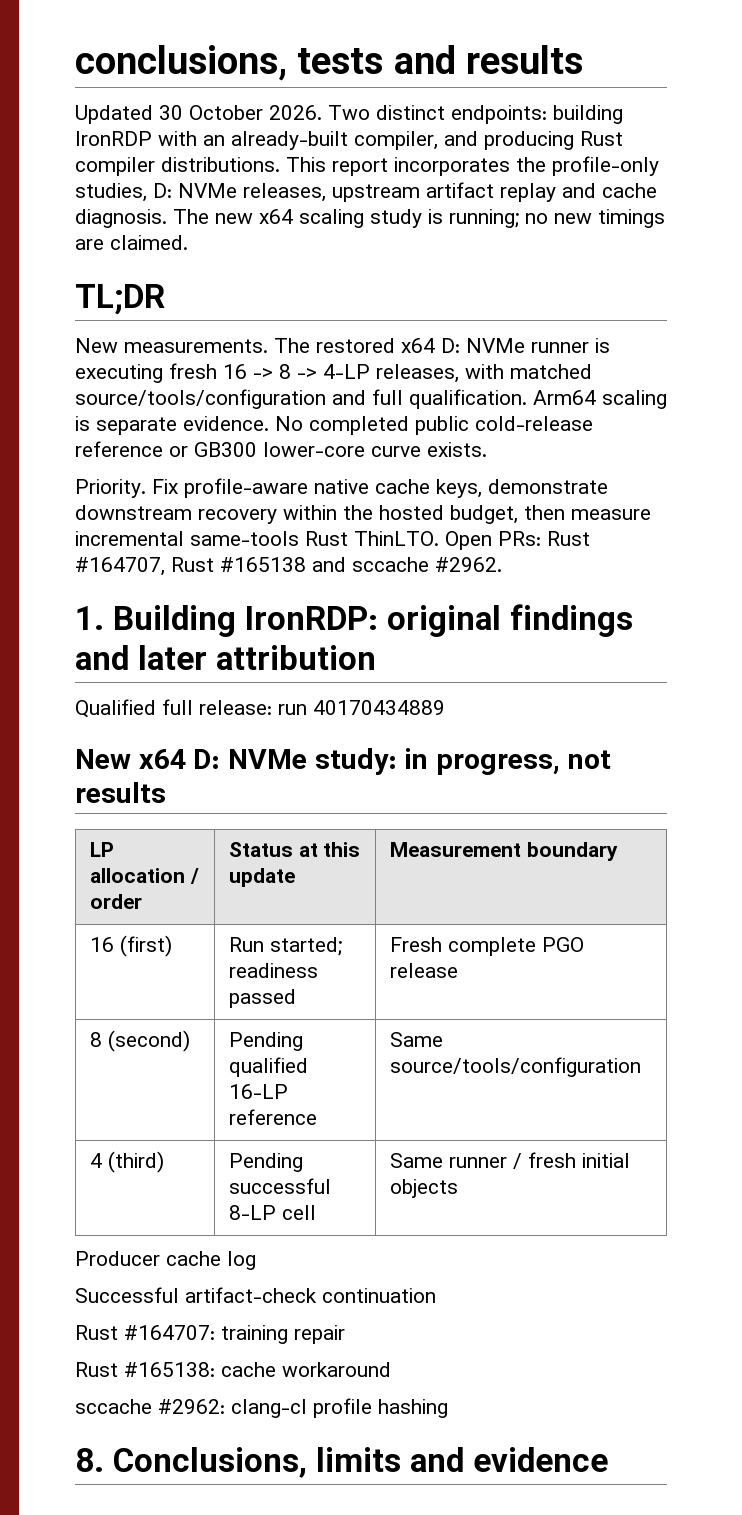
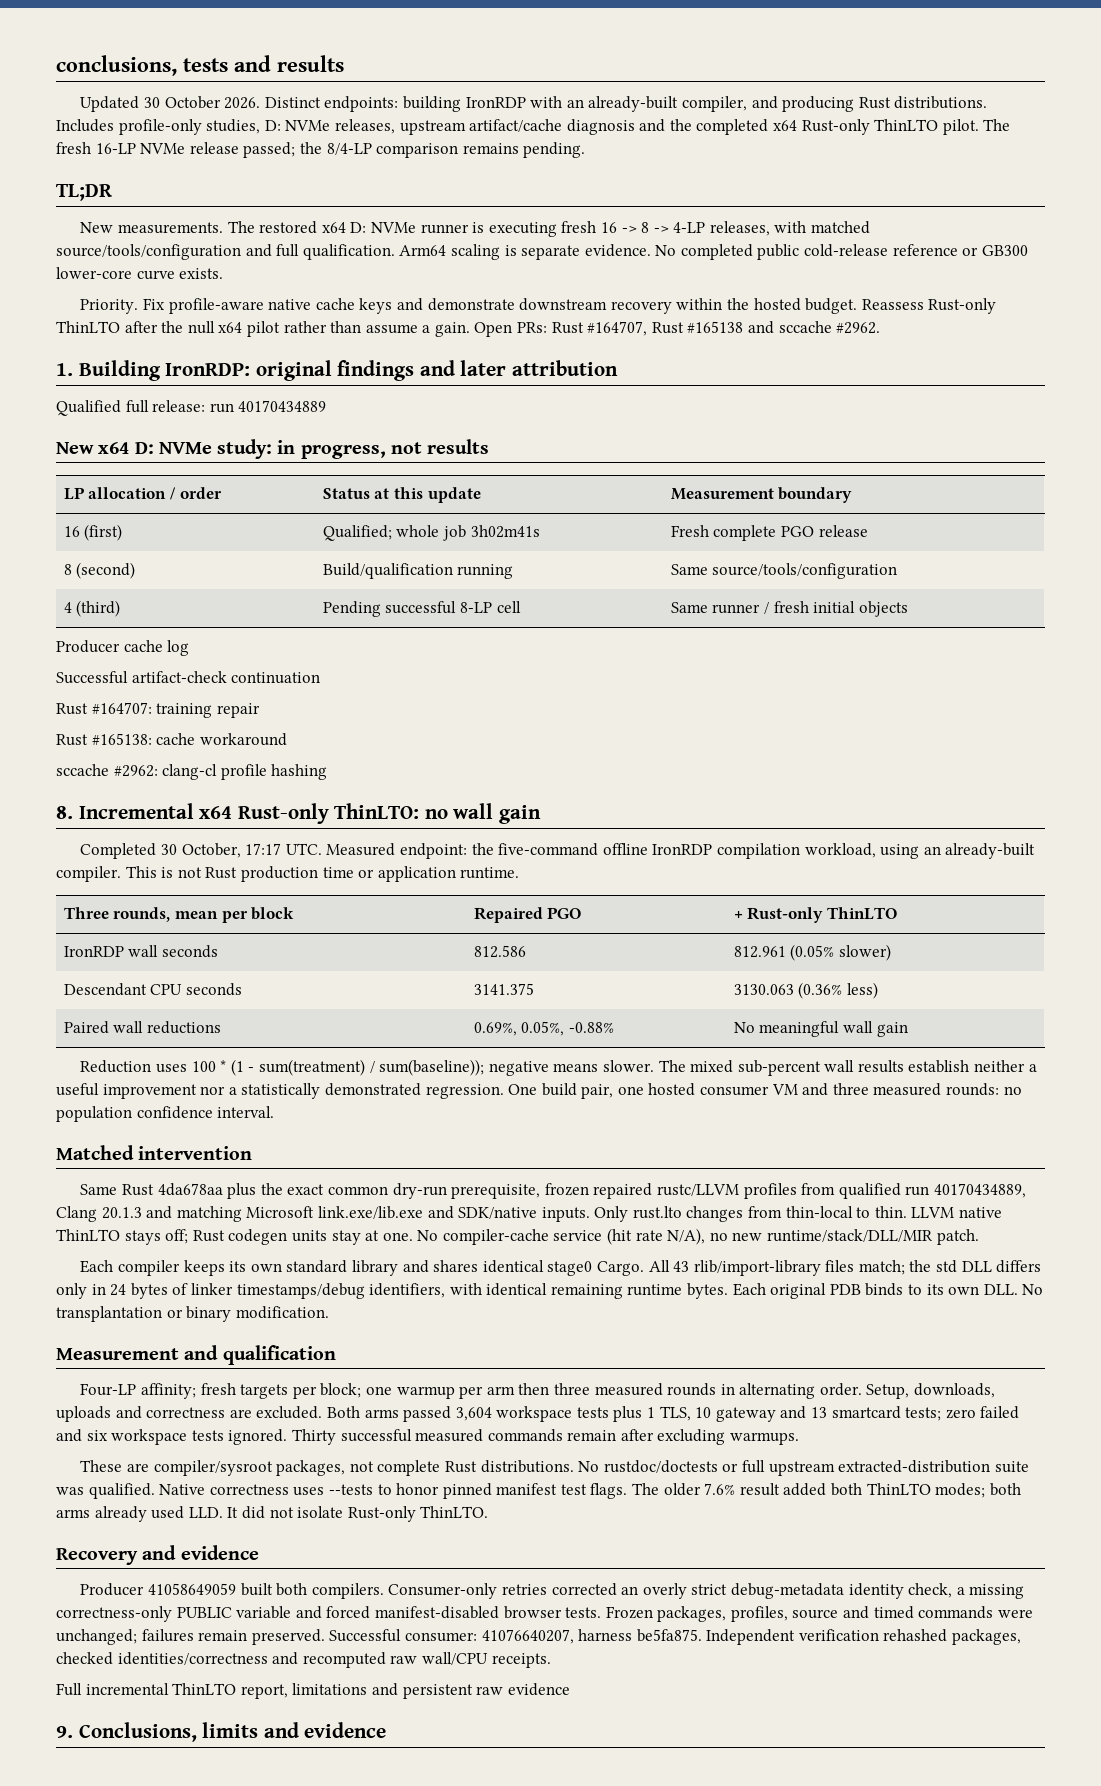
- Two distinct endpoints: building IronRDP with an already-built compiler, and producing Rust compiler distributions. This report incorporates the profile-only studies, D: NVMe releases, upstream artifact replay and cache diagnosis. The new x64 scaling study is running; no new timings are claimed.
+ Distinct endpoints: building IronRDP with an already-built compiler, and producing Rust distributions. Includes profile-only studies, D: NVMe releases, upstream artifact/cache diagnosis and the completed x64 Rust-only ThinLTO pilot. The fresh 16-LP NVMe release passed; the 8/4-LP comparison remains pending.
- Fix profile-aware native cache keys, demonstrate downstream recovery within the hosted budget, then measure incremental same-tools Rust ThinLTO.
+ Fix profile-aware native cache keys and demonstrate downstream recovery within the hosted budget. Reassess Rust-only ThinLTO after the null x64 pilot rather than assume a gain.
- 16 (first) | Run started; readiness passed | Fresh complete PGO release
+ 16 (first) | Qualified; whole job 3h02m41s | Fresh complete PGO release
- 8 (second) | Pending qualified 16-LP reference | Same source/tools/configuration
+ 8 (second) | Build/qualification running | Same source/tools/configuration
- 8. Conclusions, limits and evidence
+ 8. Incremental x64 Rust-only ThinLTO: no wall gain
+ Completed 30 October, 17:17 UTC. Measured endpoint: the five-command offline IronRDP compilation workload, using an already-built compiler. This is not Rust production time or application runtime.
+ Three rounds, mean per block | Repaired PGO | + Rust-only ThinLTO
+ IronRDP wall seconds | 812.586 | 812.961 (0.05% slower)
+ Descendant CPU seconds | 3141.375 | 3130.063 (0.36% less)
+ Paired wall reductions | 0.69%, 0.05%, -0.88% | No meaningful wall gain
+ Reduction uses 100 * (1 - sum(treatment) / sum(baseline)); negative means slower. The mixed sub-percent wall results establish neither a useful improvement nor a statistically demonstrated regression. One build pair, one hosted consumer VM and three measured rounds: no population confidence interval.
+ Matched intervention
+ Same Rust 4da678aa plus the exact common dry-run prerequisite, frozen repaired rustc/LLVM profiles from qualified run 40170434889, Clang 20.1.3 and matching Microsoft link.exe/lib.exe and SDK/native inputs. Only rust.lto changes from thin-local to thin. LLVM native ThinLTO stays off; Rust codegen units stay at one. No compiler-cache service (hit rate N/A), no new runtime/stack/DLL/MIR patch.
+ Each compiler keeps its own standard library and shares identical stage0 Cargo. All 43 rlib/import-library files match; the std DLL differs only in 24 bytes of linker timestamps/debug identifiers, with identical remaining runtime bytes. Each original PDB binds to its own DLL. No transplantation or binary modification.
+ Measurement and qualification
+ Four-LP affinity; fresh targets per block; one warmup per arm then three measured rounds in alternating order. Setup, downloads, uploads and correctness are excluded. Both arms passed 3,604 workspace tests plus 1 TLS, 10 gateway and 13 smartcard tests; zero failed and six workspace tests ignored. Thirty successful measured commands remain after excluding warmups.
+ These are compiler/sysroot packages, not complete Rust distributions. No rustdoc/doctests or full upstream extracted-distribution suite was qualified. Native correctness uses --tests to honor pinned manifest test flags. The older 7.6% result added both ThinLTO modes; both arms already used LLD. It did not isolate Rust-only ThinLTO.
+ Recovery and evidence
+ Producer 41058649059 built both compilers. Consumer-only retries corrected an overly strict debug-metadata identity check, a missing correctness-only PUBLIC variable and forced manifest-disabled browser tests. Frozen packages, profiles, source and timed commands were unchanged; failures remain preserved. Successful consumer: 41076640207, harness be5fa875. Independent verification rehashed packages, checked identities/correctness and recomputed raw wall/CPU receipts.
+ Full incremental ThinLTO report, limitations and persistent raw evidence
+ 9. Conclusions, limits and evidence

